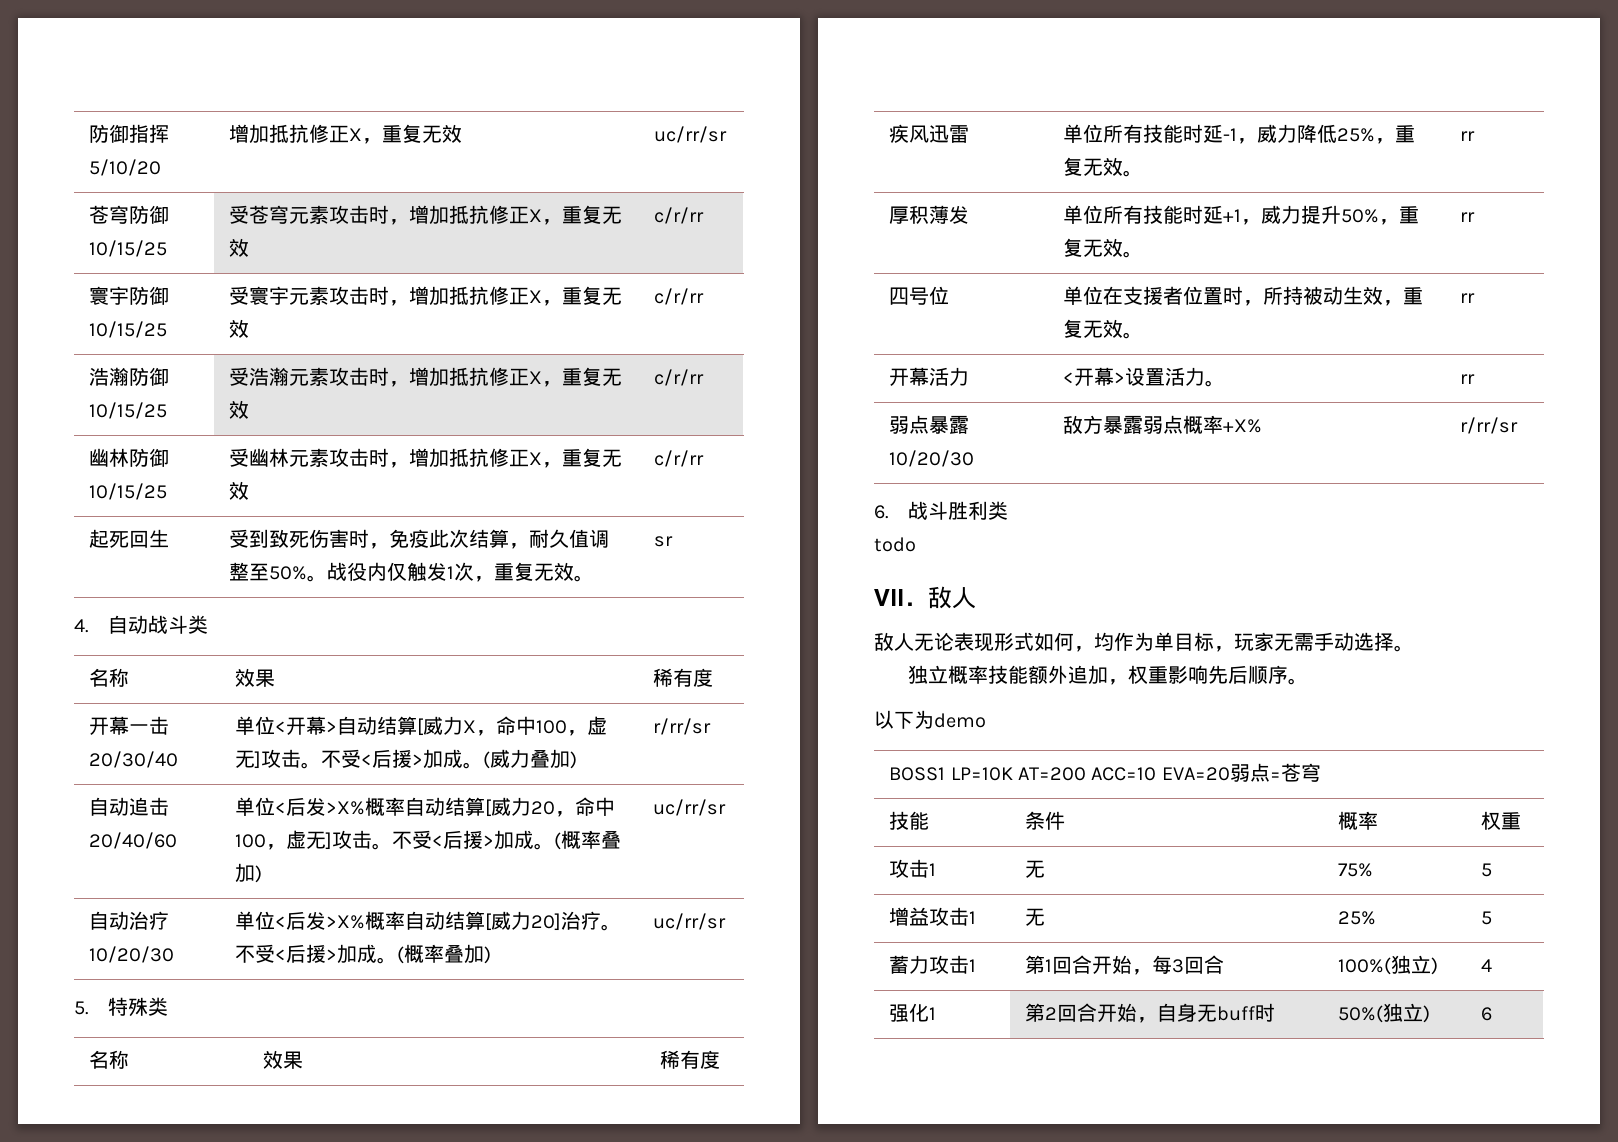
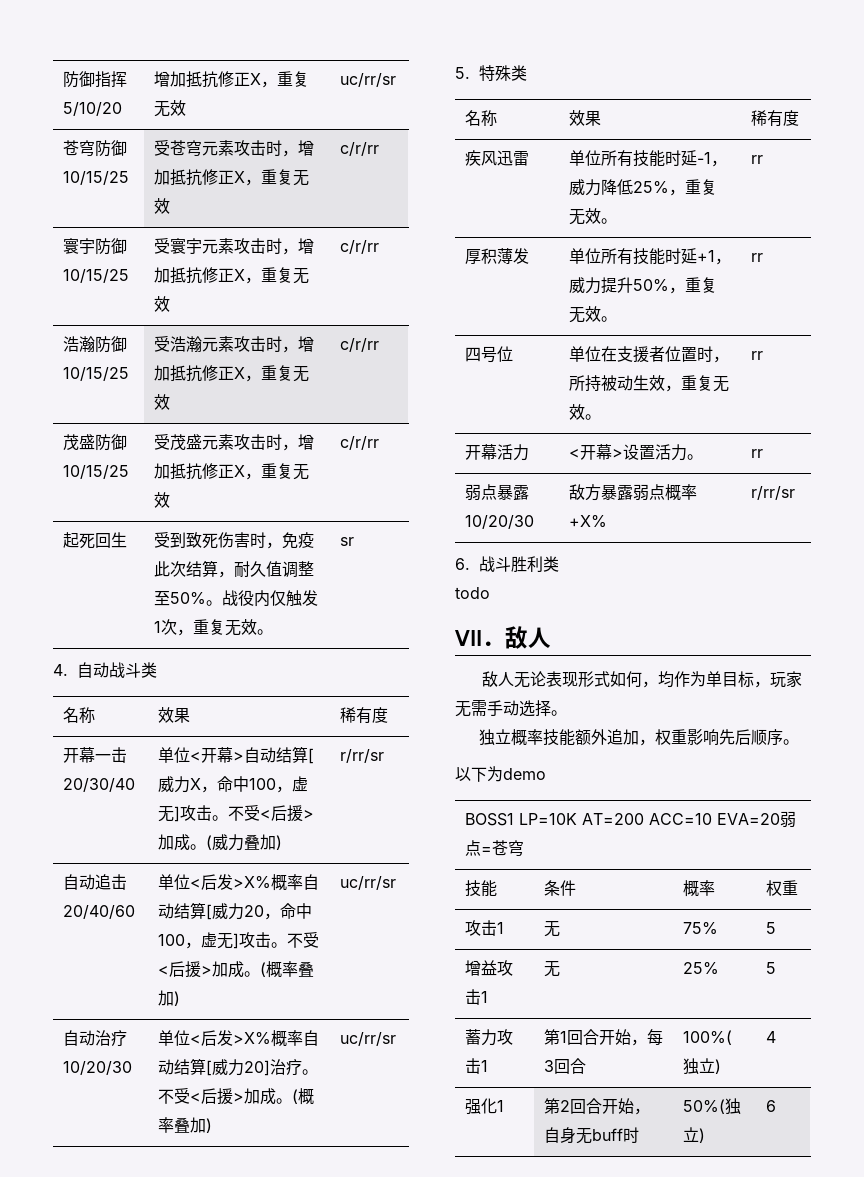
- 幽林防御10/15/25 | 受幽林元素攻击时，增加抵抗修正X，重复无效 | c/r/rr
+ 茂盛防御10/15/25 | 受茂盛元素攻击时，增加抵抗修正X，重复无效 | c/r/rr

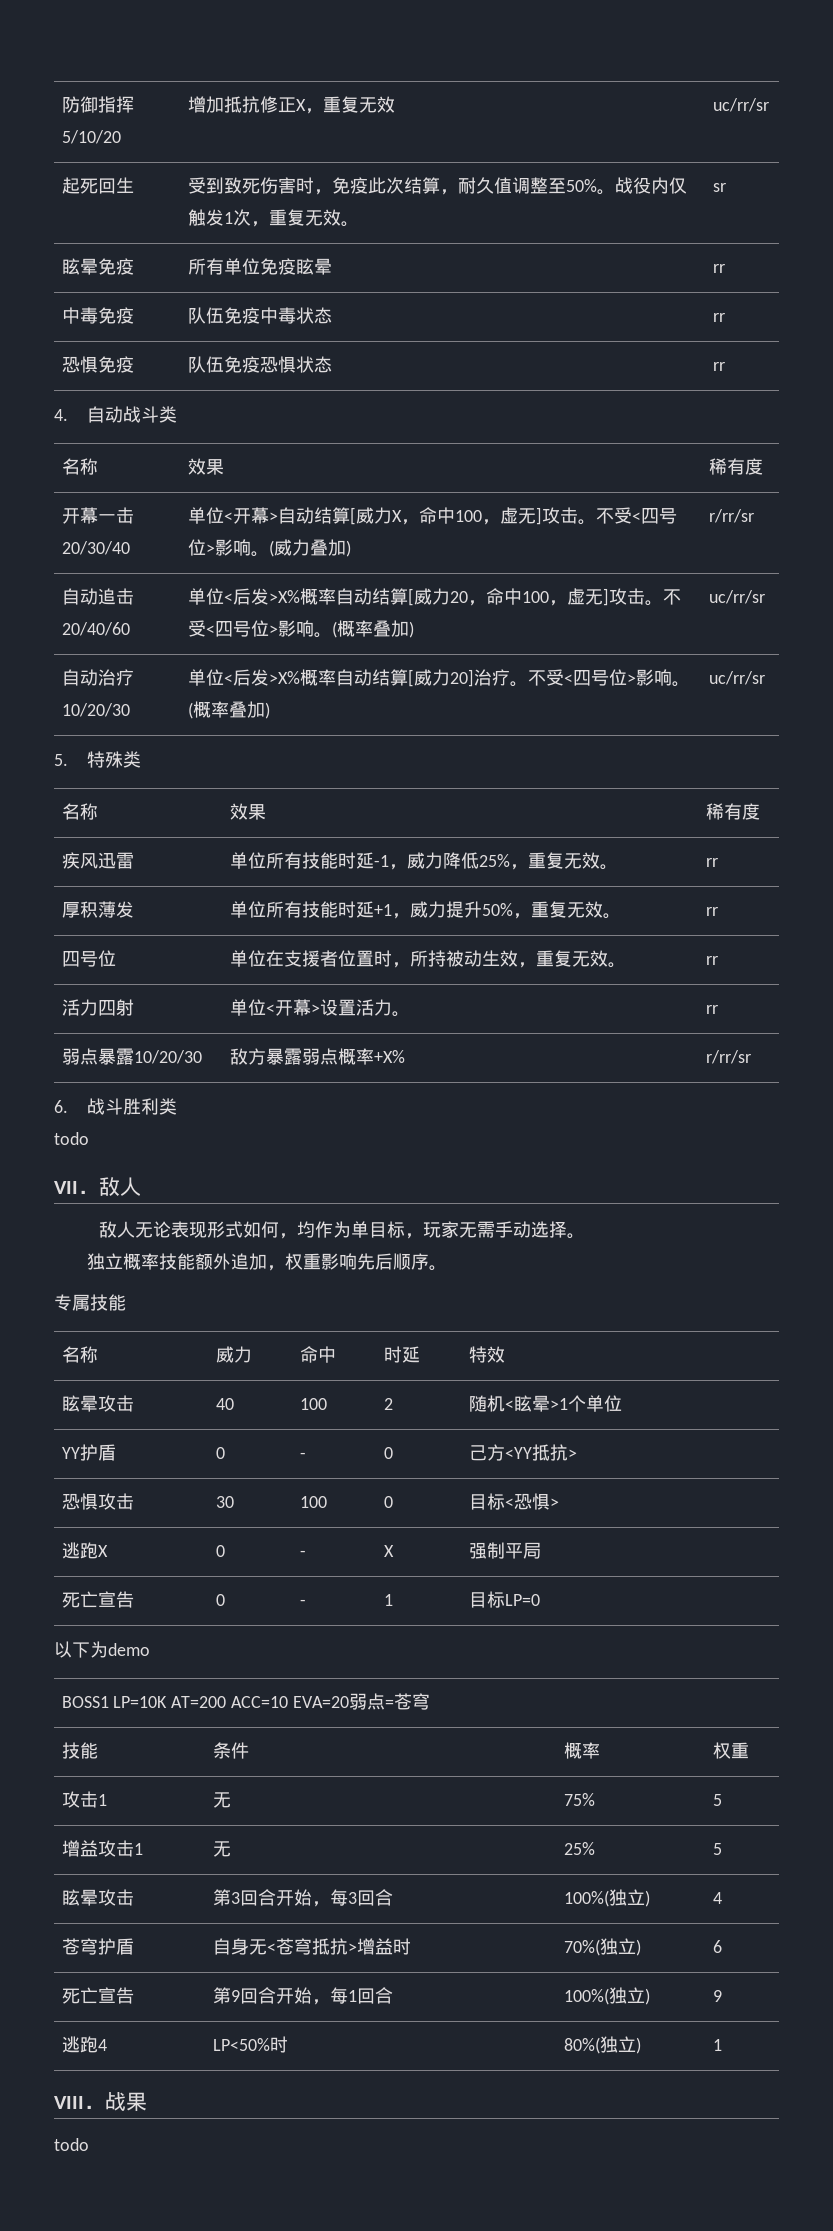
- 苍穹防御10/15/25 | 受苍穹元素攻击时，增加抵抗修正X，重复无效 | c/r/rr
- 寰宇防御10/15/25 | 受寰宇元素攻击时，增加抵抗修正X，重复无效 | c/r/rr
- 浩瀚防御10/15/25 | 受浩瀚元素攻击时，增加抵抗修正X，重复无效 | c/r/rr
- 茂盛防御10/15/25 | 受茂盛元素攻击时，增加抵抗修正X，重复无效 | c/r/rr
+ 眩晕免疫 | 所有单位免疫眩晕 | rr
+ 中毒免疫 | 队伍免疫中毒状态 | rr
+ 恐惧免疫 | 队伍免疫恐惧状态 | rr
- 开幕一击20/30/40 | 单位<开幕>自动结算[威力X，命中100，虚无]攻击。不受<后援>加成。(威力叠加) | r/rr/sr
+ 开幕一击20/30/40 | 单位<开幕>自动结算[威力X，命中100，虚无]攻击。不受<四号位>影响。(威力叠加) | r/rr/sr
- 自动追击20/40/60 | 单位<后发>X%概率自动结算[威力20，命中100，虚无]攻击。不受<后援>加成。(概率叠加) | uc/rr/sr
+ 自动追击20/40/60 | 单位<后发>X%概率自动结算[威力20，命中100，虚无]攻击。不受<四号位>影响。(概率叠加) | uc/rr/sr
- 自动治疗10/20/30 | 单位<后发>X%概率自动结算[威力20]治疗。不受<后援>加成。(概率叠加) | uc/rr/sr
+ 自动治疗10/20/30 | 单位<后发>X%概率自动结算[威力20]治疗。不受<四号位>影响。(概率叠加) | uc/rr/sr
- 开幕活力 | <开幕>设置活力。 | rr
+ 活力四射 | 单位<开幕>设置活力。 | rr
+ 专属技能
+ 名称 | 威力 | 命中 | 时延 | 特效
+ 眩晕攻击 | 40 | 100 | 2 | 随机<眩晕>1个单位
+ YY护盾 | 0 | - | 0 | 己方<YY抵抗>
+ 恐惧攻击 | 30 | 100 | 0 | 目标<恐惧>
+ 逃跑X | 0 | - | X | 强制平局
+ 死亡宣告 | 0 | - | 1 | 目标LP=0
- 蓄力攻击1 | 第1回合开始，每3回合 | 100%(独立) | 4
+ 眩晕攻击 | 第3回合开始，每3回合 | 100%(独立) | 4
- 强化1 | 第2回合开始，自身无buff时 | 50%(独立) | 6
+ 苍穹护盾 | 自身无<苍穹抵抗>增益时 | 70%(独立) | 6
+ 死亡宣告 | 第9回合开始，每1回合 | 100%(独立) | 9
+ 逃跑4 | LP<50%时 | 80%(独立) | 1
+ VIII．战果
+ todo

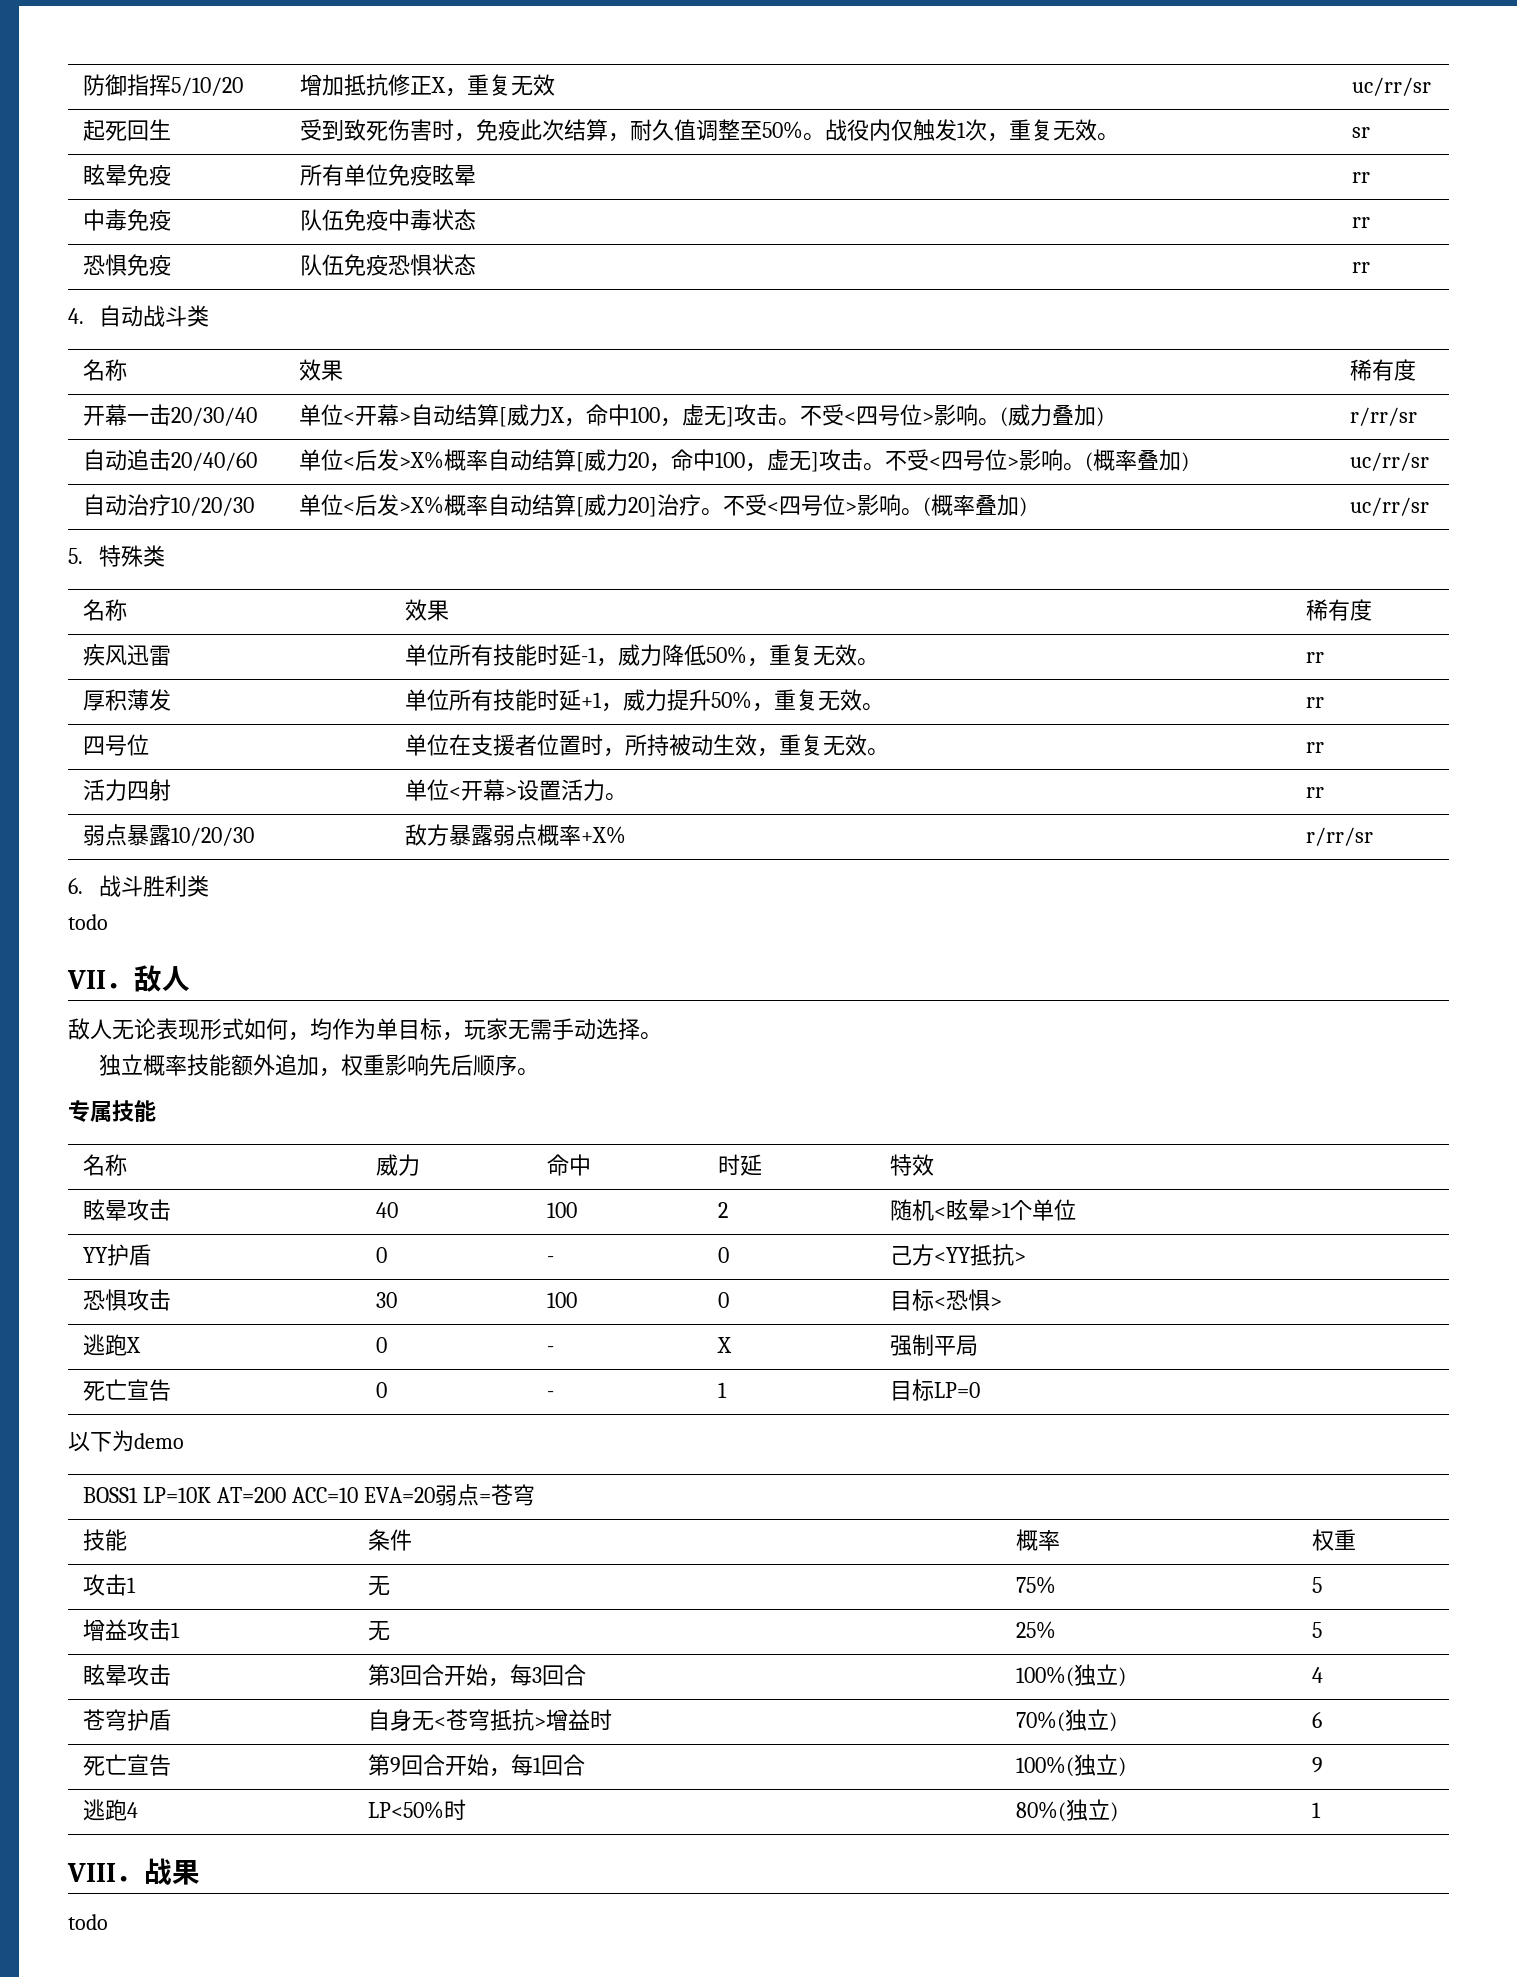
- 疾风迅雷 | 单位所有技能时延-1，威力降低25%，重复无效。 | rr
+ 疾风迅雷 | 单位所有技能时延-1，威力降低50%，重复无效。 | rr

